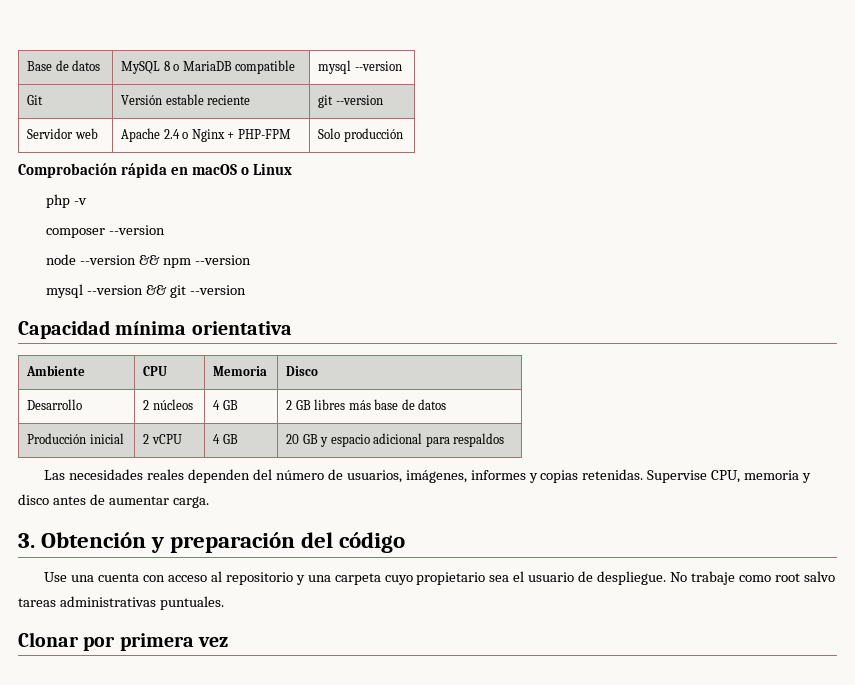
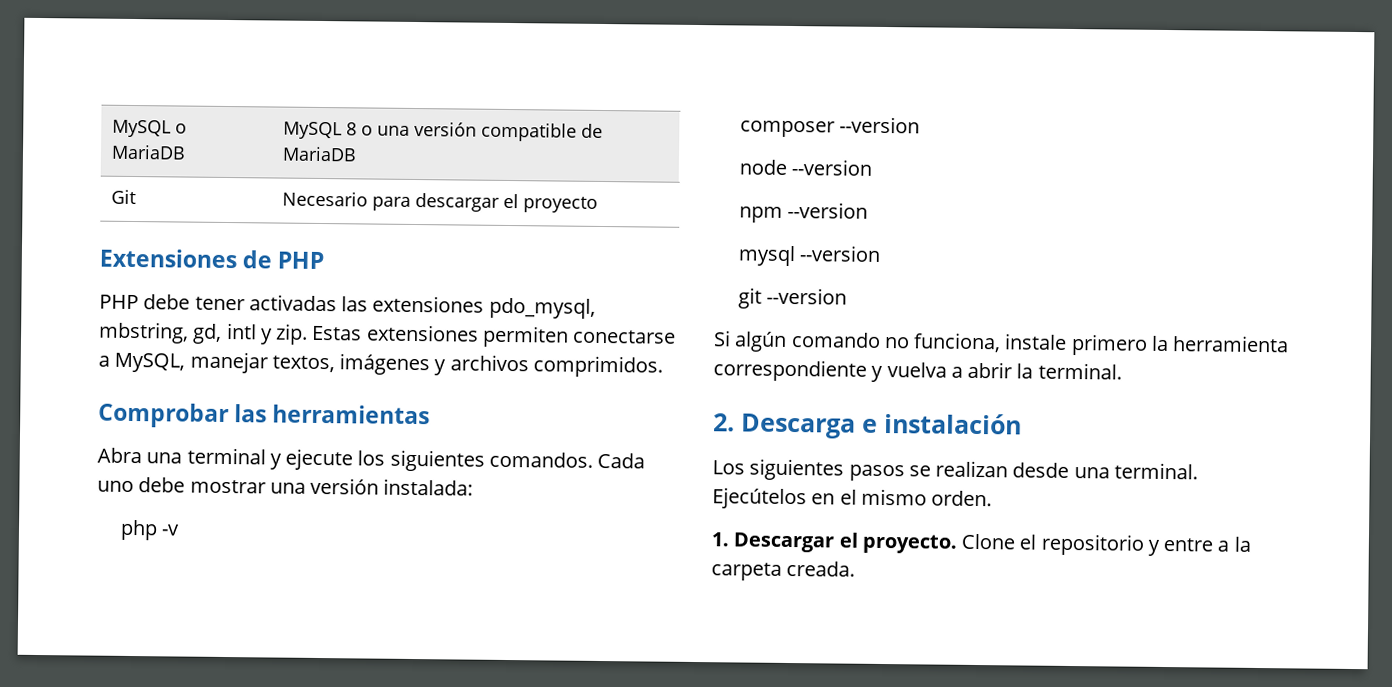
- Base de datos | MySQL 8 o MariaDB compatible | mysql --version
- Git | Versión estable reciente | git --version
- Servidor web | Apache 2.4 o Nginx + PHP-FPM | Solo producción
- Comprobación rápida en macOS o Linux
+ MySQL o MariaDB | MySQL 8 o una versión compatible de MariaDB
+ Git | Necesario para descargar el proyecto
+ Extensiones de PHP
+ PHP debe tener activadas las extensiones pdo_mysql, mbstring, gd, intl y zip. Estas extensiones permiten conectarse a MySQL, manejar textos, imágenes y archivos comprimidos.
+ Comprobar las herramientas
+ Abra una terminal y ejecute los siguientes comandos. Cada uno debe mostrar una versión instalada:
- node --version && npm --version
+ node --version
+ npm --version
- mysql --version && git --version
- Capacidad mínima orientativa
- Ambiente | CPU | Memoria | Disco
- Desarrollo | 2 núcleos | 4 GB | 2 GB libres más base de datos
- Producción inicial | 2 vCPU | 4 GB | 20 GB y espacio adicional para respaldos
- Las necesidades reales dependen del número de usuarios, imágenes, informes y copias retenidas. Supervise CPU, memoria y disco antes de aumentar carga.
- 3. Obtención y preparación del código
- Use una cuenta con acceso al repositorio y una carpeta cuyo propietario sea el usuario de despliegue. No trabaje como root salvo tareas administrativas puntuales.
- Clonar por primera vez
+ mysql --version
+ git --version
+ Si algún comando no funciona, instale primero la herramienta correspondiente y vuelva a abrir la terminal.
+ 2. Descarga e instalación
+ Los siguientes pasos se realizan desde una terminal. Ejecútelos en el mismo orden.
+ 1. Descargar el proyecto. Clone el repositorio y entre a la carpeta creada.

